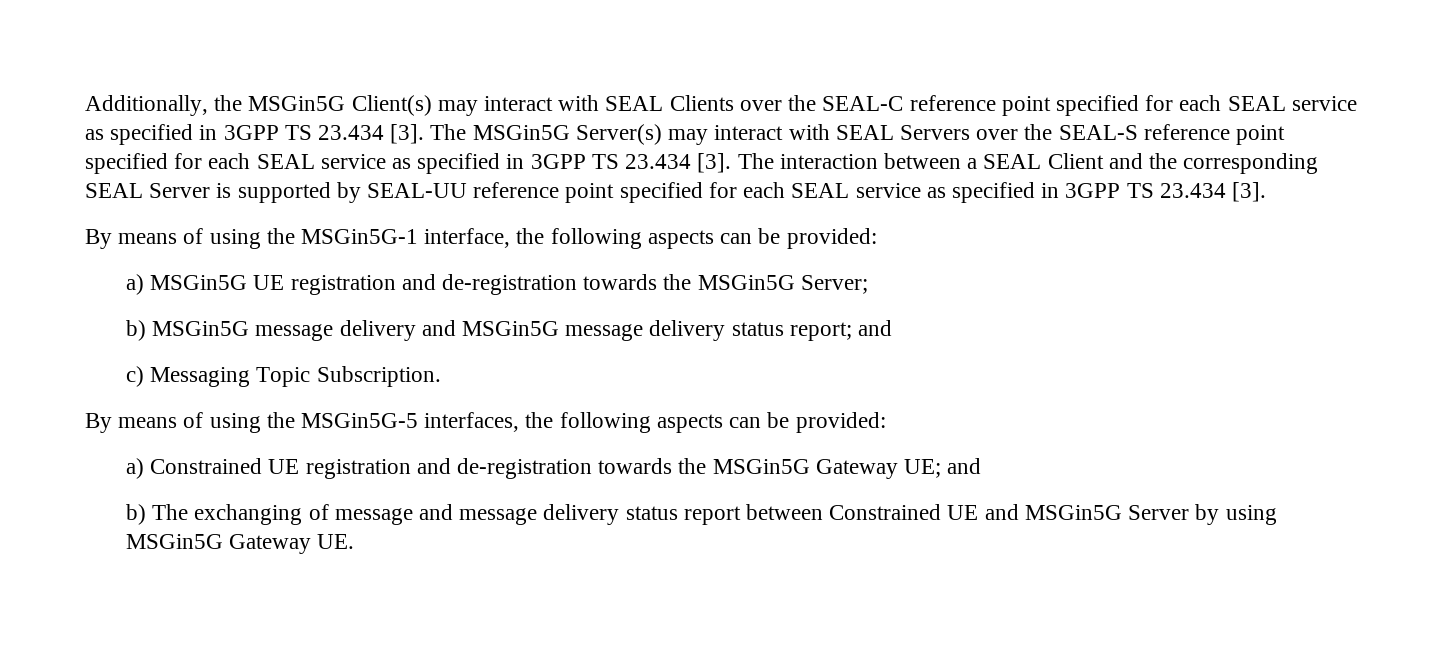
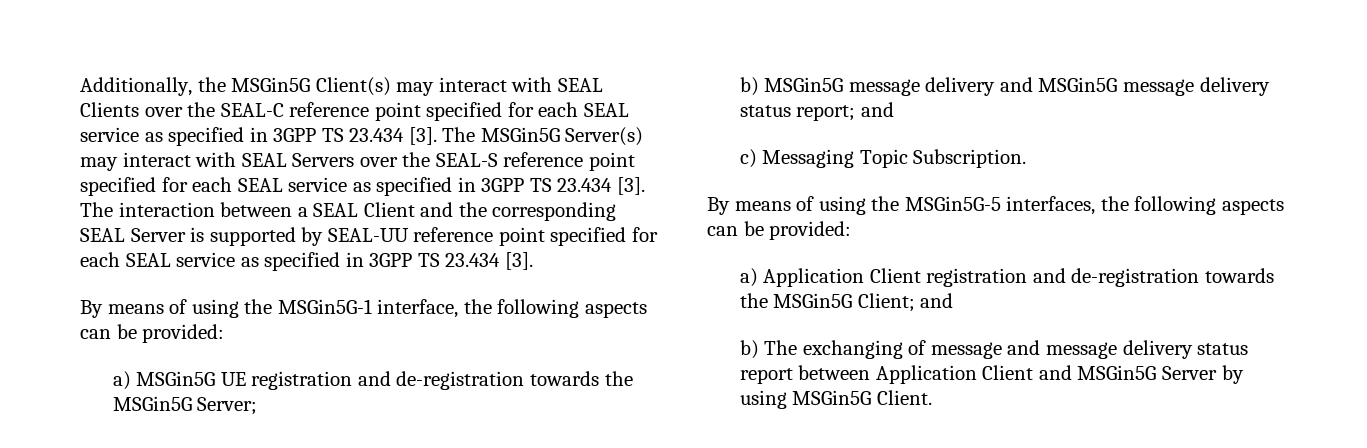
- a) Constrained UE registration and de-registration towards the MSGin5G Gateway UE; and
+ a) Application Client registration and de-registration towards the MSGin5G Client; and
- b) The exchanging of message and message delivery status report between Constrained UE and MSGin5G Server by using MSGin5G Gateway UE.
+ b) The exchanging of message and message delivery status report between Application Client and MSGin5G Server by using MSGin5G Client.

